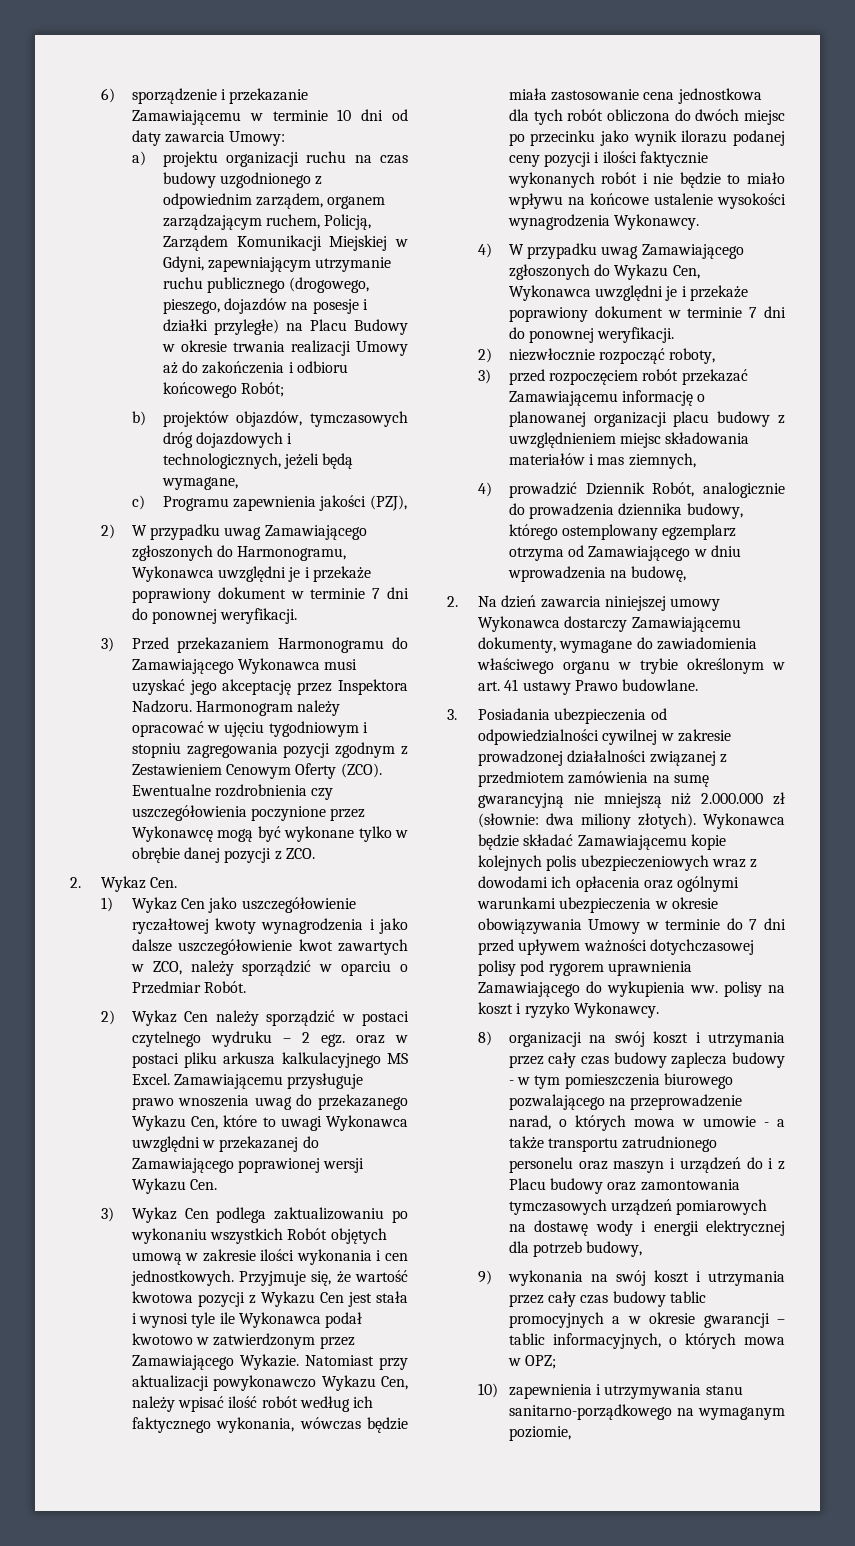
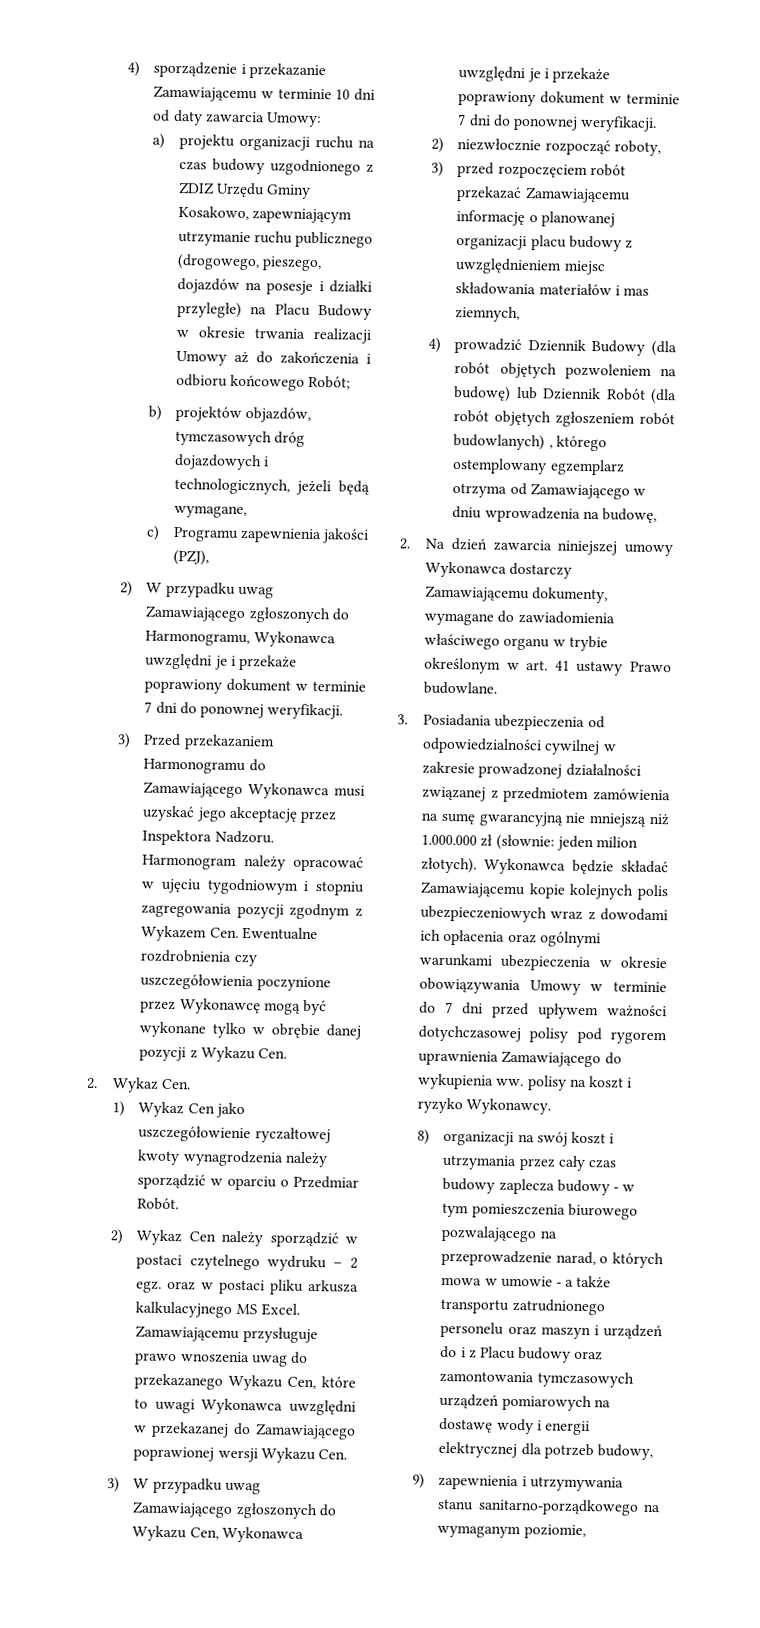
- 6) sporządzenie i przekazanie Zamawiającemu w terminie 10 dni od daty zawarcia Umowy:
+ 4) sporządzenie i przekazanie Zamawiającemu w terminie 10 dni od daty zawarcia Umowy:
- a) projektu organizacji ruchu na czas budowy uzgodnionego z odpowiednim zarządem, organem zarządzającym ruchem, Policją, Zarządem Komunikacji Miejskiej w Gdyni, zapewniającym utrzymanie ruchu publicznego (drogowego, pieszego, dojazdów na posesje i działki przyległe) na Placu Budowy w okresie trwania realizacji Umowy aż do zakończenia i odbioru końcowego Robót;
+ a) projektu organizacji ruchu na czas budowy uzgodnionego z ZDIZ Urzędu Gminy Kosakowo, zapewniającym utrzymanie ruchu publicznego (drogowego, pieszego, dojazdów na posesje i działki przyległe) na Placu Budowy w okresie trwania realizacji Umowy aż do zakończenia i odbioru końcowego Robót;
- Harmonogram należy opracować w ujęciu tygodniowym i stopniu zagregowania pozycji zgodnym z Zestawieniem Cenowym Oferty (ZCO). Ewentualne rozdrobnienia czy uszczegółowienia poczynione przez Wykonawcę mogą być wykonane tylko w obrębie danej pozycji z ZCO.
+ Harmonogram należy opracować w ujęciu tygodniowym i stopniu zagregowania pozycji zgodnym z Wykazem Cen. Ewentualne rozdrobnienia czy uszczegółowienia poczynione przez Wykonawcę mogą być wykonane tylko w obrębie danej pozycji z Wykazu Cen.
- 1) Wykaz Cen jako uszczegółowienie ryczałtowej kwoty wynagrodzenia i jako dalsze uszczegółowienie kwot zawartych w ZCO, należy sporządzić w oparciu o Przedmiar Robót.
+ 1) Wykaz Cen jako uszczegółowienie ryczałtowej kwoty wynagrodzenia należy sporządzić w oparciu o Przedmiar Robót.
- 3) Wykaz Cen podlega zaktualizowaniu po wykonaniu wszystkich Robót objętych umową w zakresie ilości wykonania i cen jednostkowych. Przyjmuje się, że wartość kwotowa pozycji z Wykazu Cen jest stała i wynosi tyle ile Wykonawca podał kwotowo w zatwierdzonym przez Zamawiającego Wykazie. Natomiast przy aktualizacji powykonawczo Wykazu Cen, należy wpisać ilość robót według ich faktycznego wykonania, wówczas będzie miała zastosowanie cena jednostkowa dla tych robót obliczona do dwóch miejsc po przecinku jako wynik ilorazu podanej ceny pozycji i ilości faktycznie wykonanych robót i nie będzie to miało wpływu na końcowe ustalenie wysokości wynagrodzenia Wykonawcy.
- 4) W przypadku uwag Zamawiającego zgłoszonych do Wykazu Cen, Wykonawca uwzględni je i przekaże poprawiony dokument w terminie 7 dni do ponownej weryfikacji.
+ 3) W przypadku uwag Zamawiającego zgłoszonych do Wykazu Cen, Wykonawca uwzględni je i przekaże poprawiony dokument w terminie 7 dni do ponownej weryfikacji.
- 4) prowadzić Dziennik Robót, analogicznie do prowadzenia dziennika budowy, którego ostemplowany egzemplarz otrzyma od Zamawiającego w dniu wprowadzenia na budowę,
+ 4) prowadzić Dziennik Budowy (dla robót objętych pozwoleniem na budowę) lub Dziennik Robót (dla robót objętych zgłoszeniem robót budowlanych) , którego ostemplowany egzemplarz otrzyma od Zamawiającego w dniu wprowadzenia na budowę,
- 3. Posiadania ubezpieczenia od odpowiedzialności cywilnej w zakresie prowadzonej działalności związanej z przedmiotem zamówienia na sumę gwarancyjną nie mniejszą niż 2.000.000 zł (słownie: dwa miliony złotych).
+ 3. Posiadania ubezpieczenia od odpowiedzialności cywilnej w zakresie prowadzonej działalności związanej z przedmiotem zamówienia na sumę gwarancyjną nie mniejszą niż 1.000.000 zł (słownie: jeden milion złotych).
- 9) wykonania na swój koszt i utrzymania przez cały czas budowy tablic promocyjnych a w okresie gwarancji – tablic informacyjnych, o których mowa w OPZ;
- 10) zapewnienia i utrzymywania stanu sanitarno-porządkowego na wymaganym poziomie,
+ 9) zapewnienia i utrzymywania stanu sanitarno-porządkowego na wymaganym poziomie,

